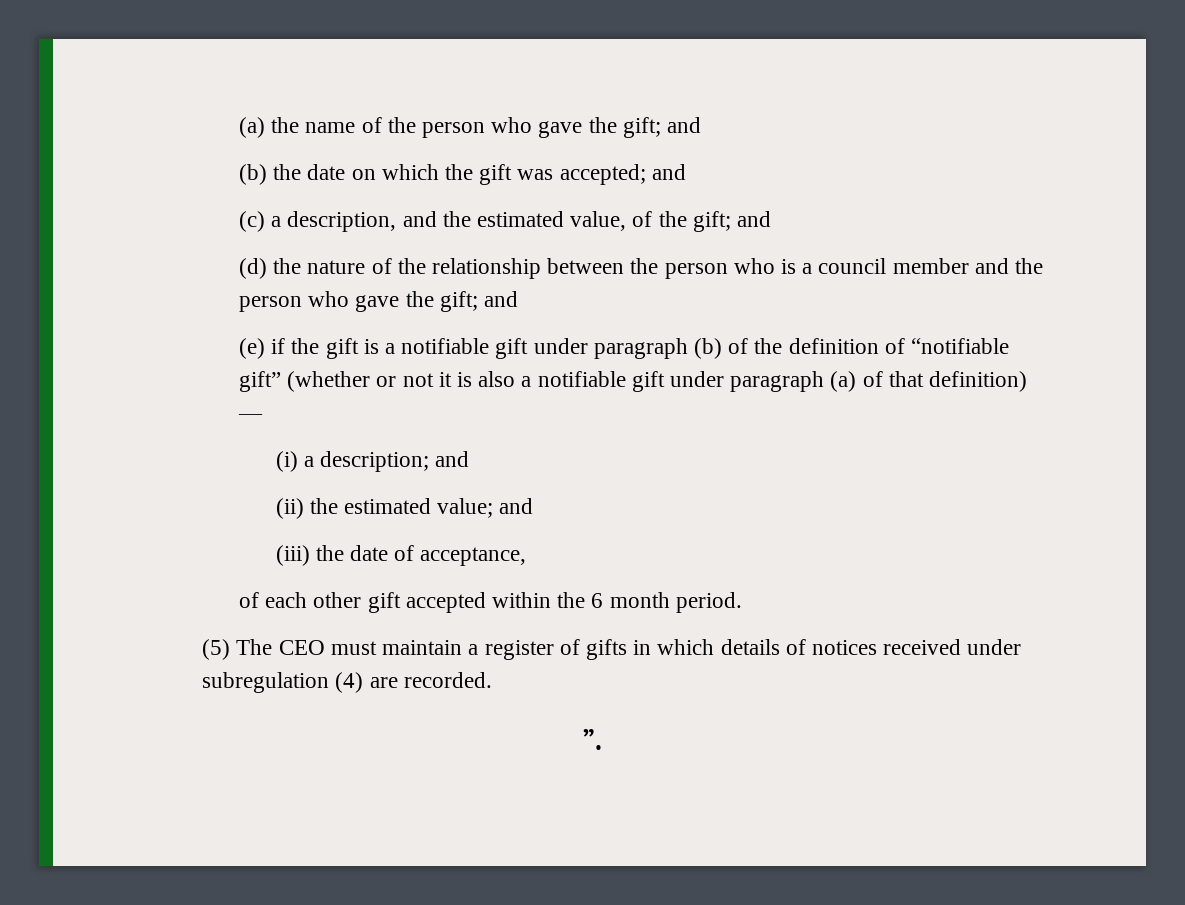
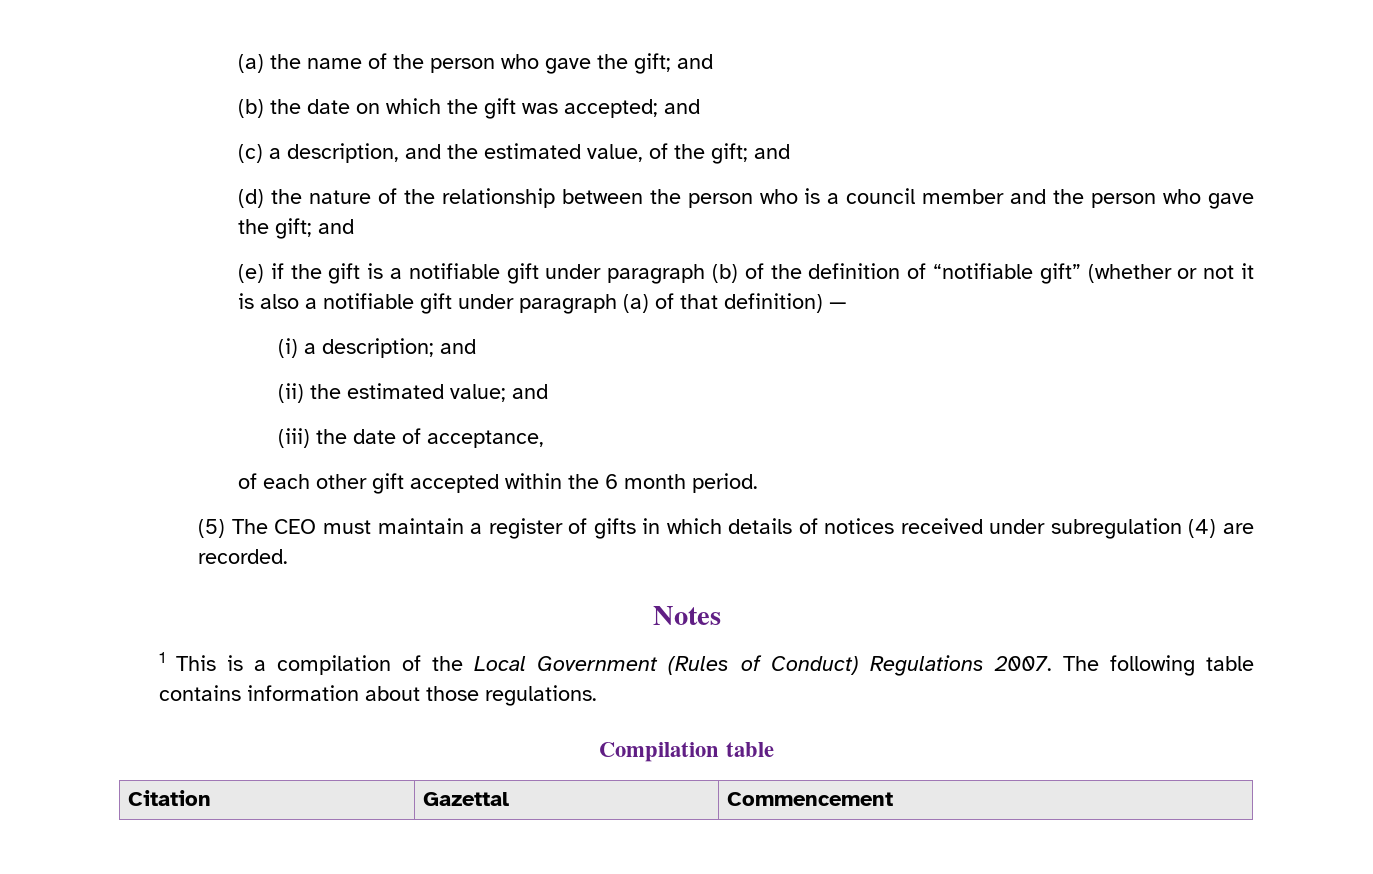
- ”.
+ Notes
+ 1 This is a compilation of the Local Government (Rules of Conduct) Regulations 2007. The following table contains information about those regulations.
+ Compilation table
+ Citation | Gazettal | Commencement

